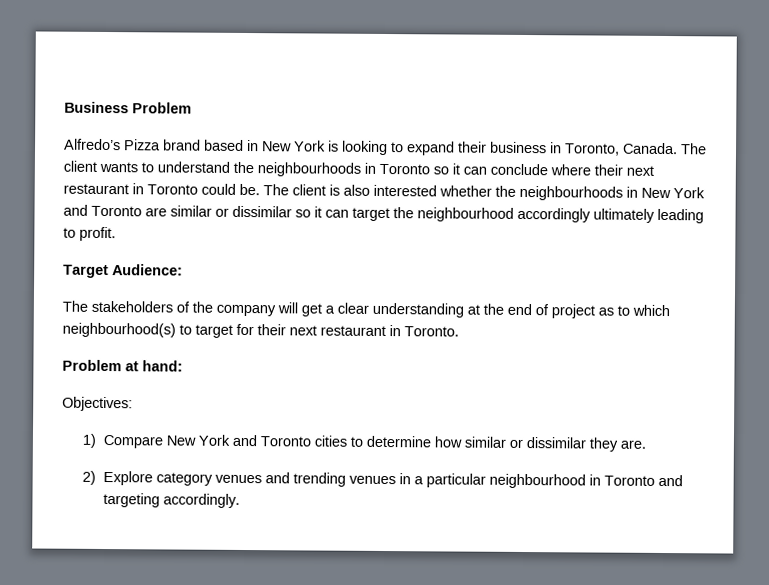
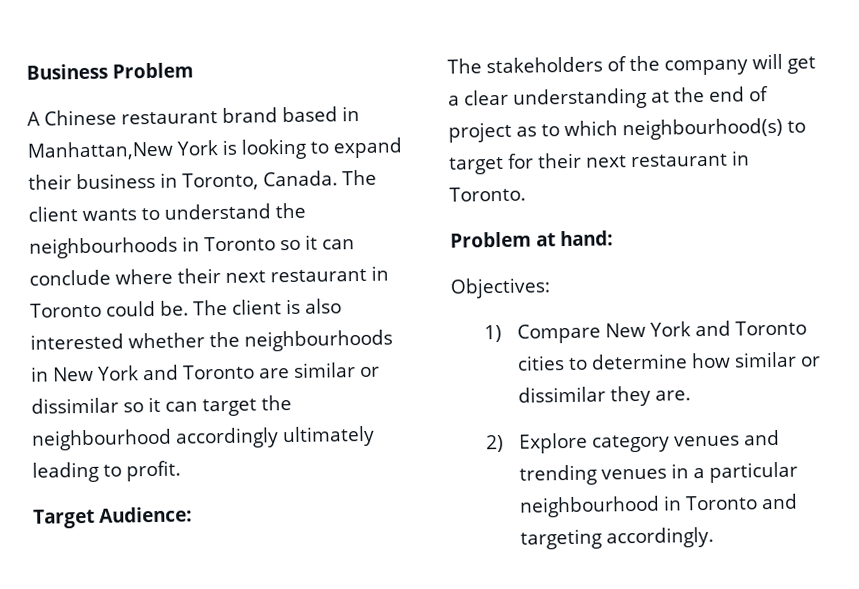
- Alfredo’s Pizza brand based in New York is looking to expand their business in Toronto, Canada.
+ A Chinese restaurant brand based in Manhattan,New York is looking to expand their business in Toronto, Canada.

